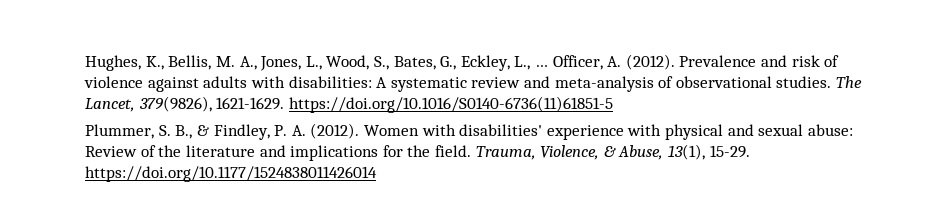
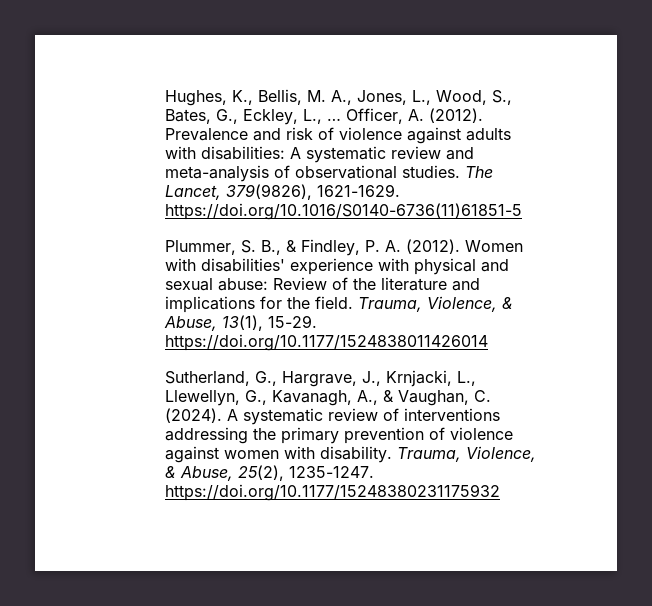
+ Sutherland, G., Hargrave, J., Krnjacki, L., Llewellyn, G., Kavanagh, A., & Vaughan, C. (2024). A systematic review of interventions addressing the primary prevention of violence against women with disability. Trauma, Violence, & Abuse, 25(2), 1235-1247. https://doi.org/10.1177/15248380231175932

